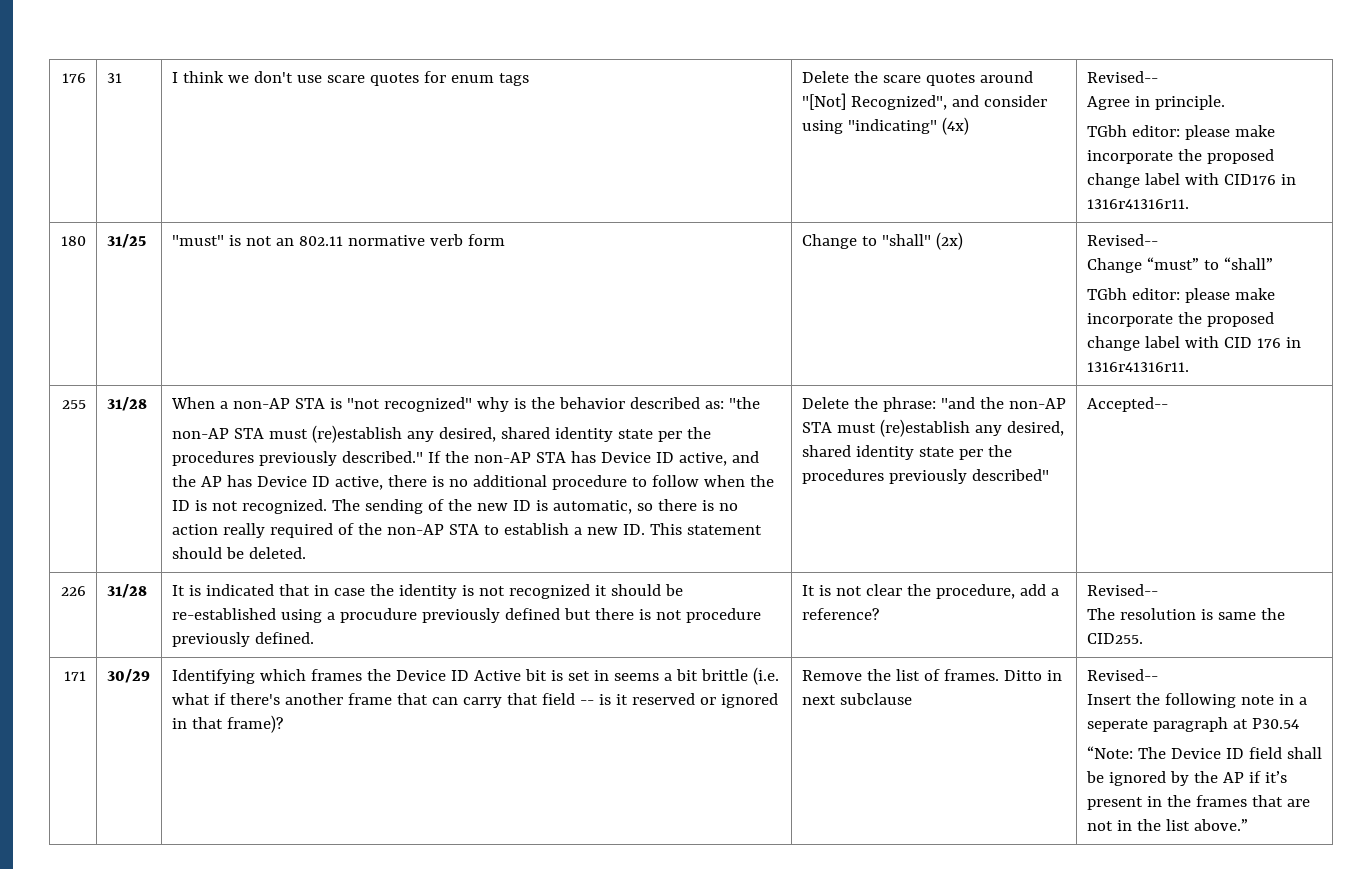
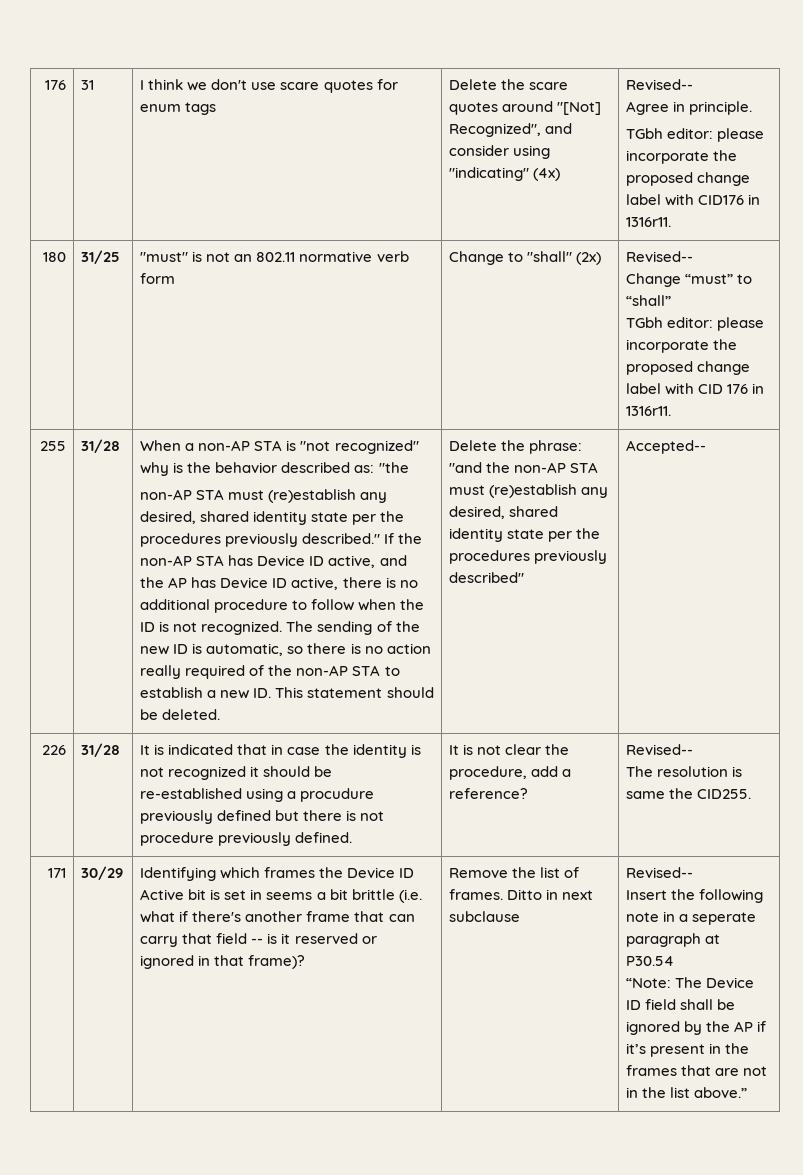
- TGbh editor: please make incorporate the proposed change label with CID176 in 1316r41316r11.
+ TGbh editor: please incorporate the proposed change label with CID176 in 1316r11.
  180 | 31/25 | "must" is not an 802.11 normative verb form | Change to "shall" (2x) | Revised--
  Change “must” to “shall”
- TGbh editor: please make incorporate the proposed change label with CID 176 in 1316r41316r11.
+ TGbh editor: please incorporate the proposed change label with CID 176 in 1316r11.

